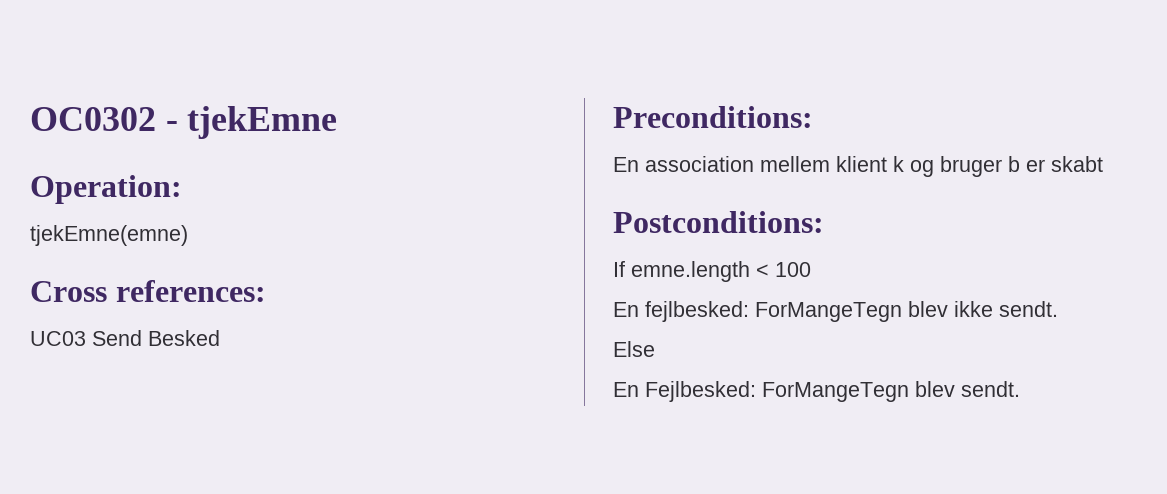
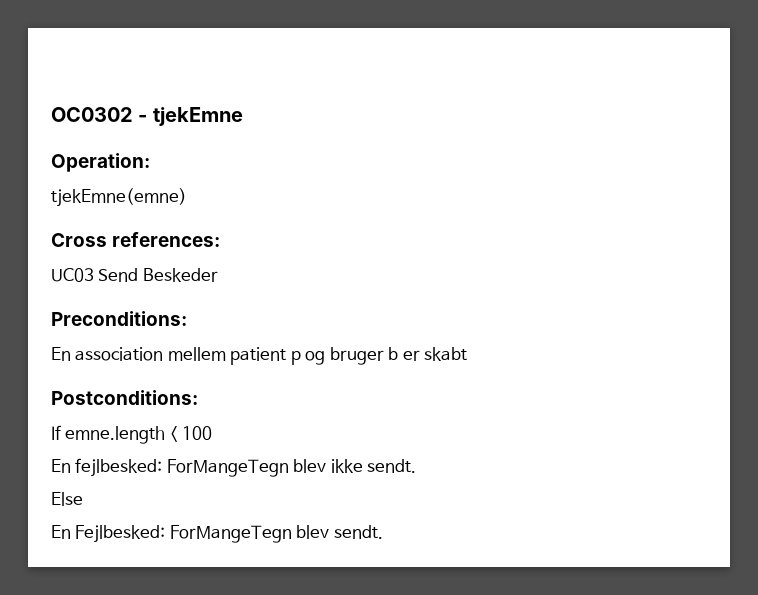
- UC03 Send Besked
+ UC03 Send Beskeder
- En association mellem klient k og bruger b er skabt
+ En association mellem patient p og bruger b er skabt

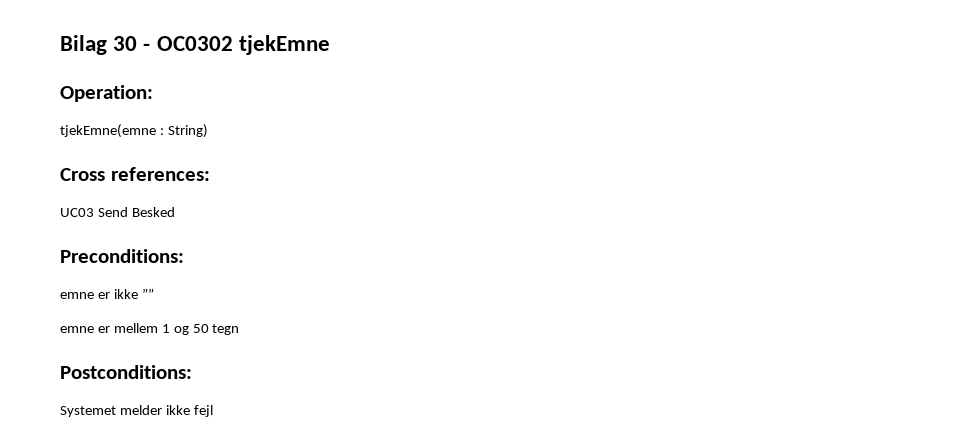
- OC0302 - tjekEmne
+ Bilag 30 - OC0302 tjekEmne
- tjekEmne(emne)
+ tjekEmne(emne : String)
- UC03 Send Beskeder
+ UC03 Send Besked
- En association mellem patient p og bruger b er skabt
+ emne er ikke ””
+ emne er mellem 1 og 50 tegn
  Postconditions:
- If emne.length < 100
- En fejlbesked: ForMangeTegn blev ikke sendt.
- Else
- En Fejlbesked: ForMangeTegn blev sendt.
+ Systemet melder ikke fejl

